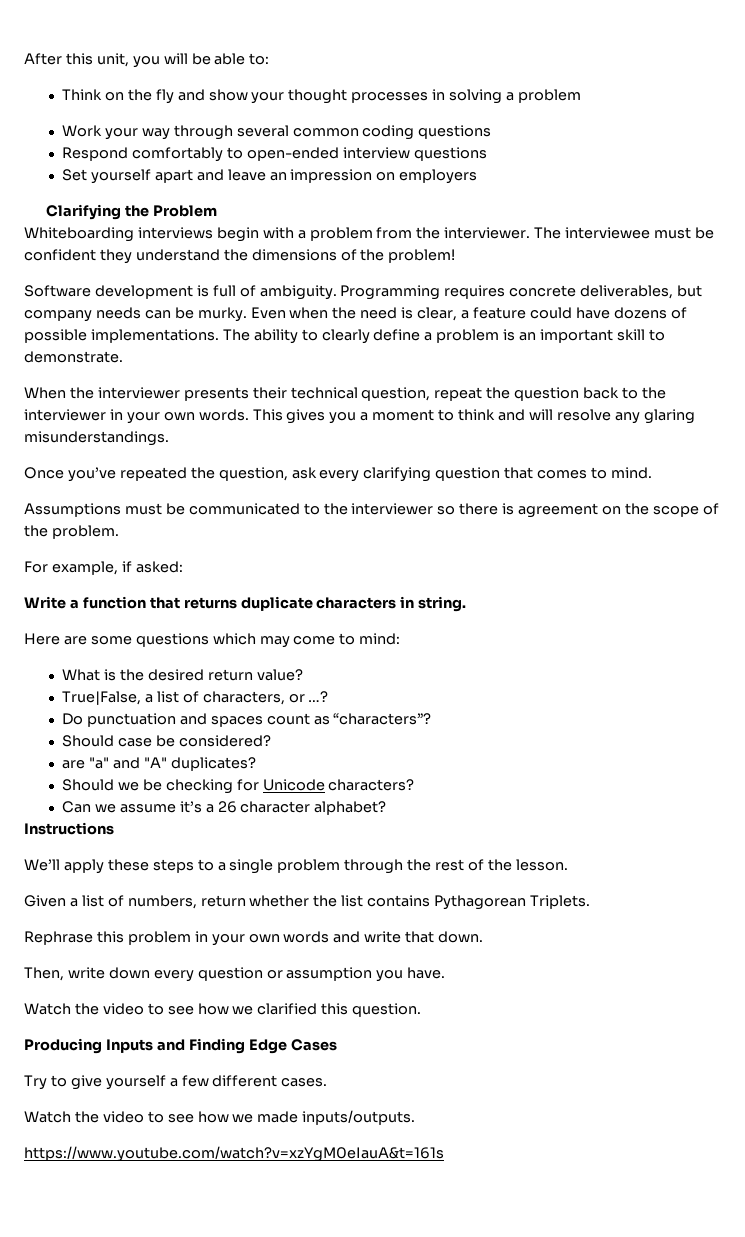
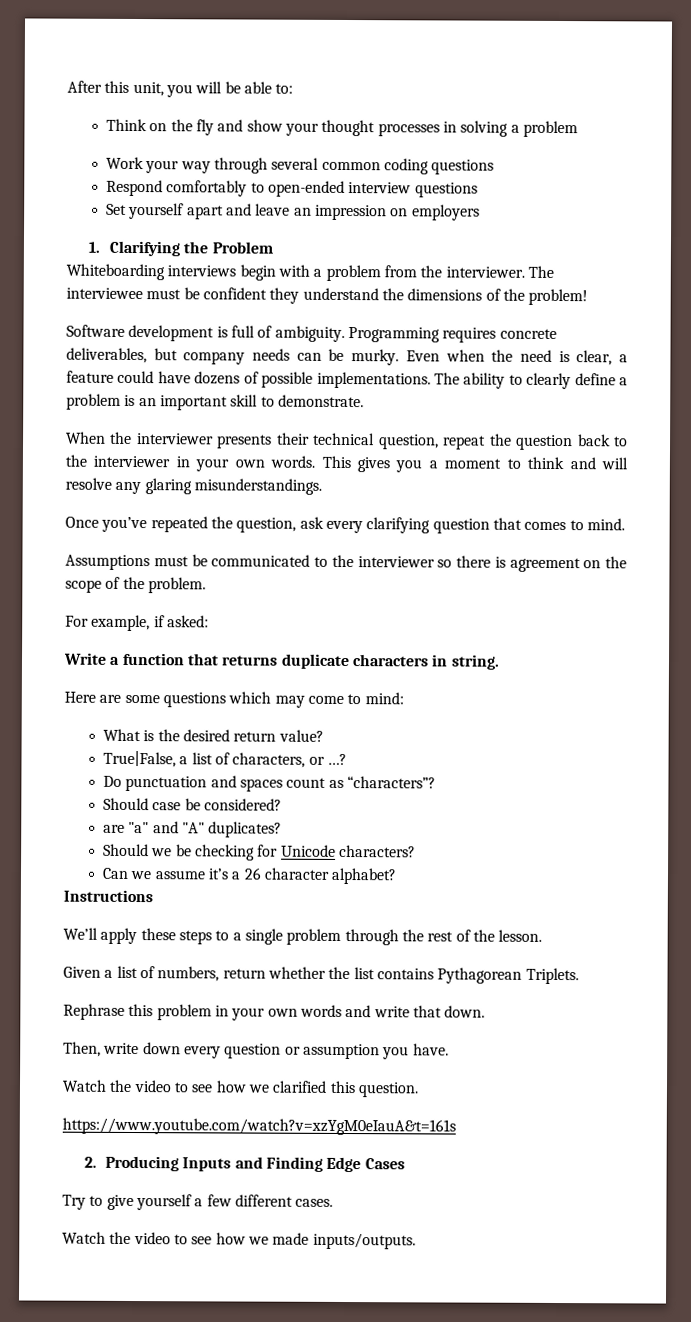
- Clarifying the Problem
+ 1. Clarifying the Problem
- Producing Inputs and Finding Edge Cases
+ https://www.youtube.com/watch?v=xzYgM0eIauA&t=161s
+ 2. Producing Inputs and Finding Edge Cases
- https://www.youtube.com/watch?v=xzYgM0eIauA&t=161s

